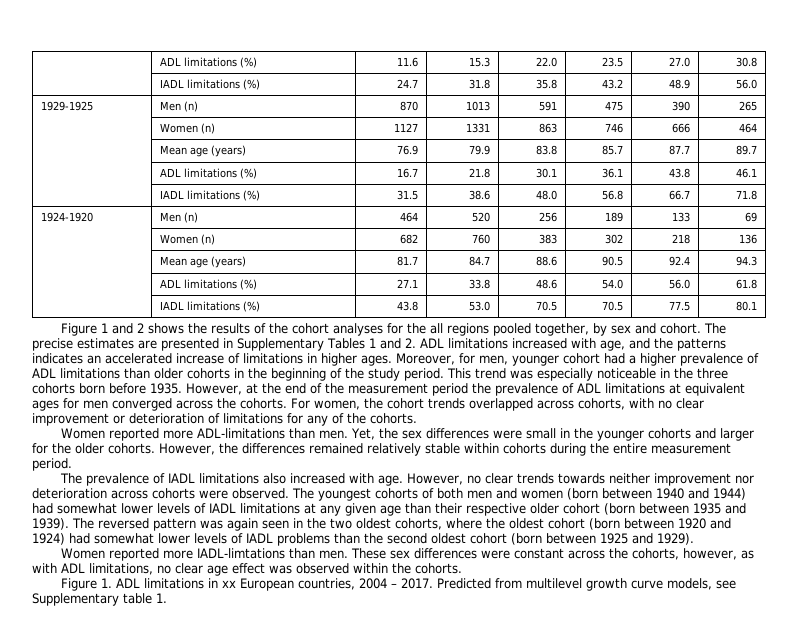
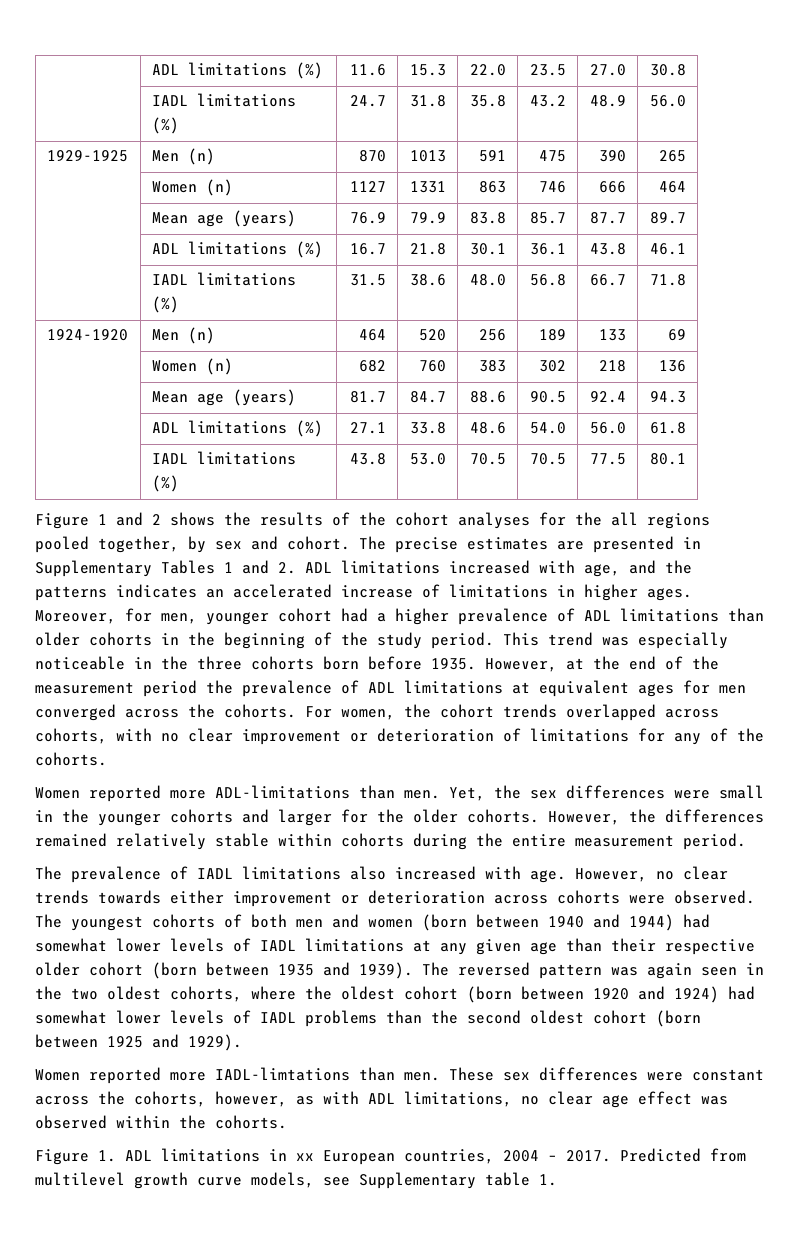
- However, no clear trends towards neither improvement nor deterioration across cohorts were observed.
+ However, no clear trends towards either improvement or deterioration across cohorts were observed.

